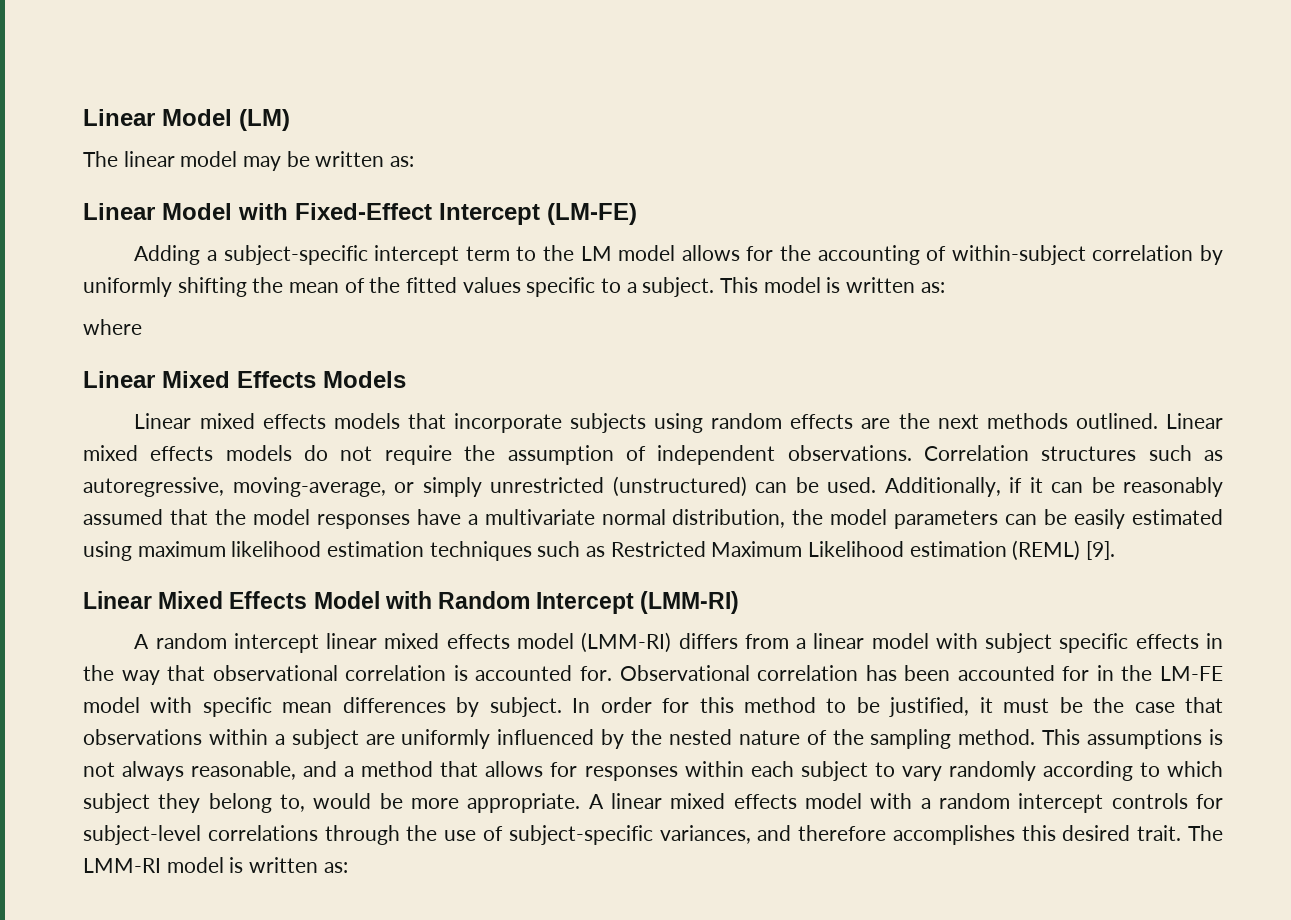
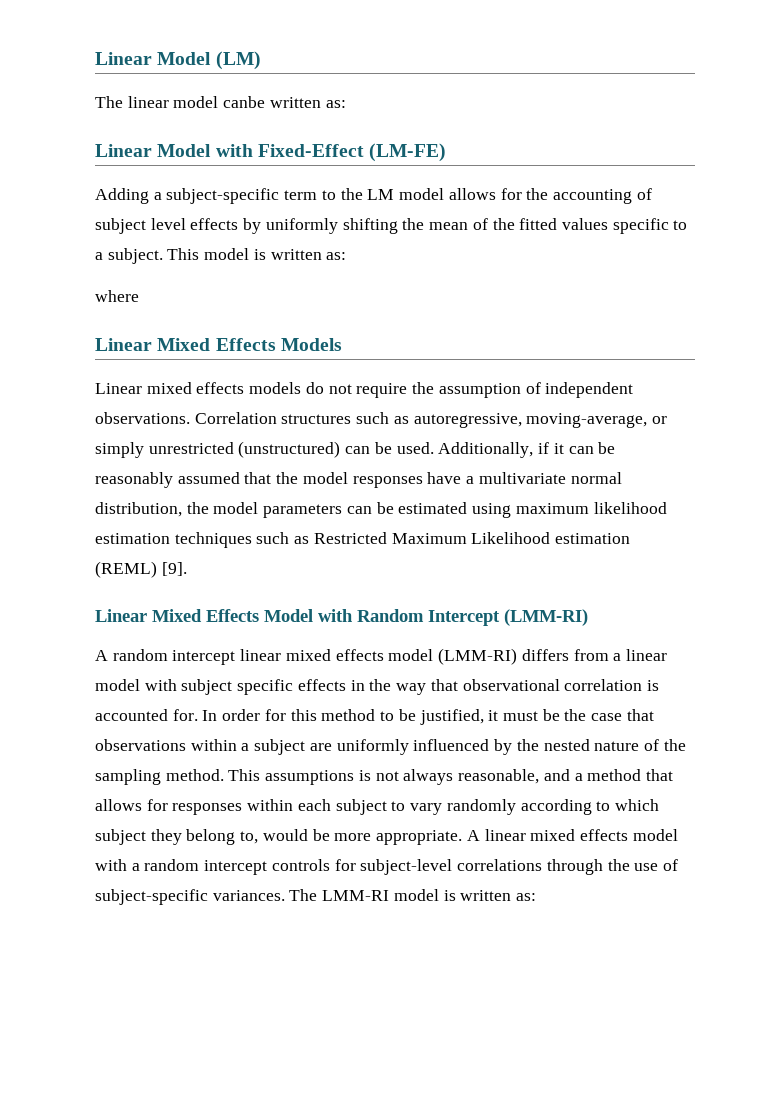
- The linear model may be written as:
+ The linear model canbe written as:
- Linear Model with Fixed-Effect Intercept (LM-FE)
+ Linear Model with Fixed-Effect (LM-FE)
- Adding a subject-specific intercept term to the LM model allows for the accounting of within-subject correlation by uniformly shifting the mean of the fitted values specific to a subject.
+ Adding a subject-specific term to the LM model allows for the accounting of subject level effects by uniformly shifting the mean of the fitted values specific to a subject.
- Linear mixed effects models that incorporate subjects using random effects are the next methods outlined. Linear mixed effects models do not require the assumption of independent observations.
+ Linear mixed effects models do not require the assumption of independent observations.
- Additionally, if it can be reasonably assumed that the model responses have a multivariate normal distribution, the model parameters can be easily estimated using maximum likelihood estimation techniques such as Restricted Maximum Likelihood estimation (REML) [9].
+ Additionally, if it can be reasonably assumed that the model responses have a multivariate normal distribution, the model parameters can be estimated using maximum likelihood estimation techniques such as Restricted Maximum Likelihood estimation (REML) [9].
- Observational correlation has been accounted for in the LM-FE model with specific mean differences by subject.
- A linear mixed effects model with a random intercept controls for subject-level correlations through the use of subject-specific variances, and therefore accomplishes this desired trait.
+ A linear mixed effects model with a random intercept controls for subject-level correlations through the use of subject-specific variances.

